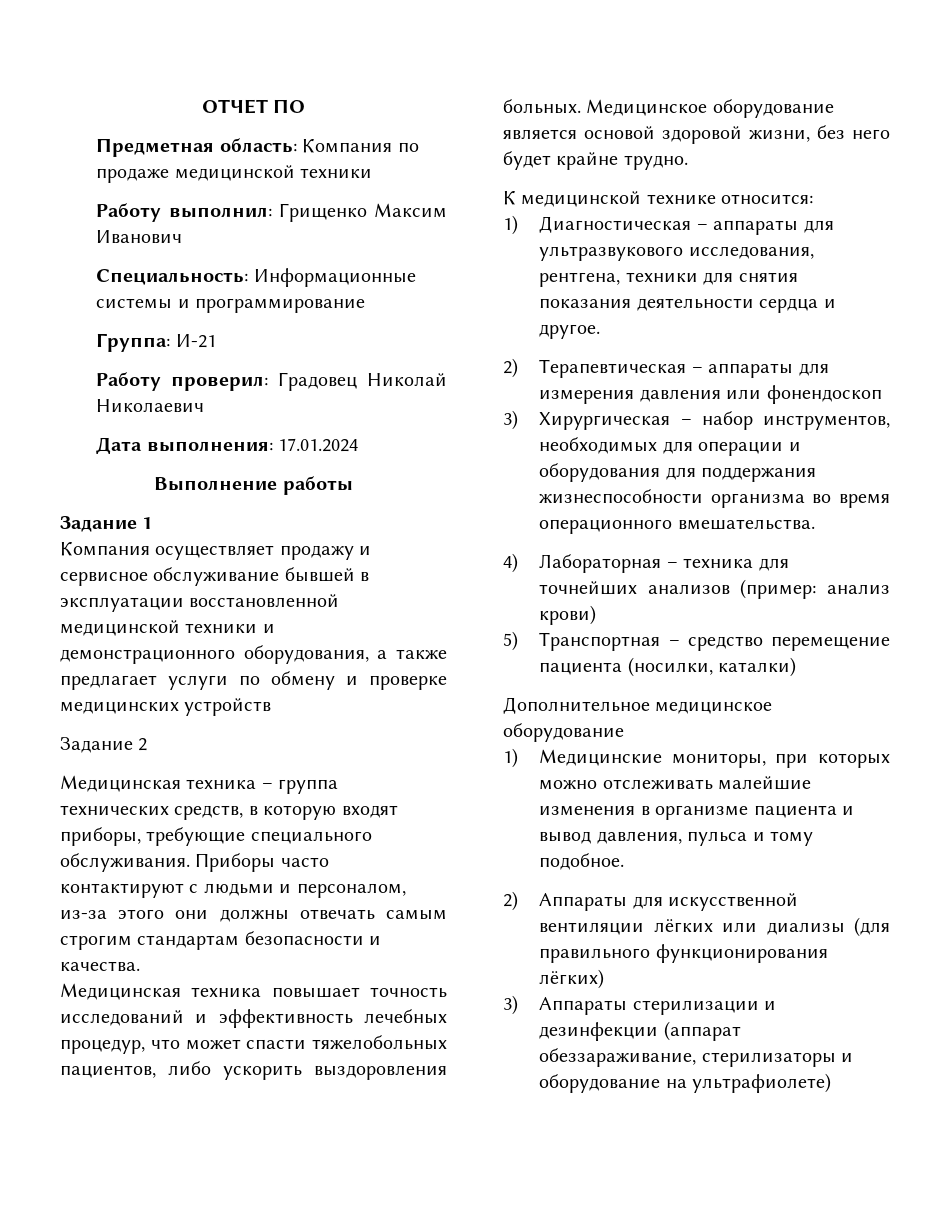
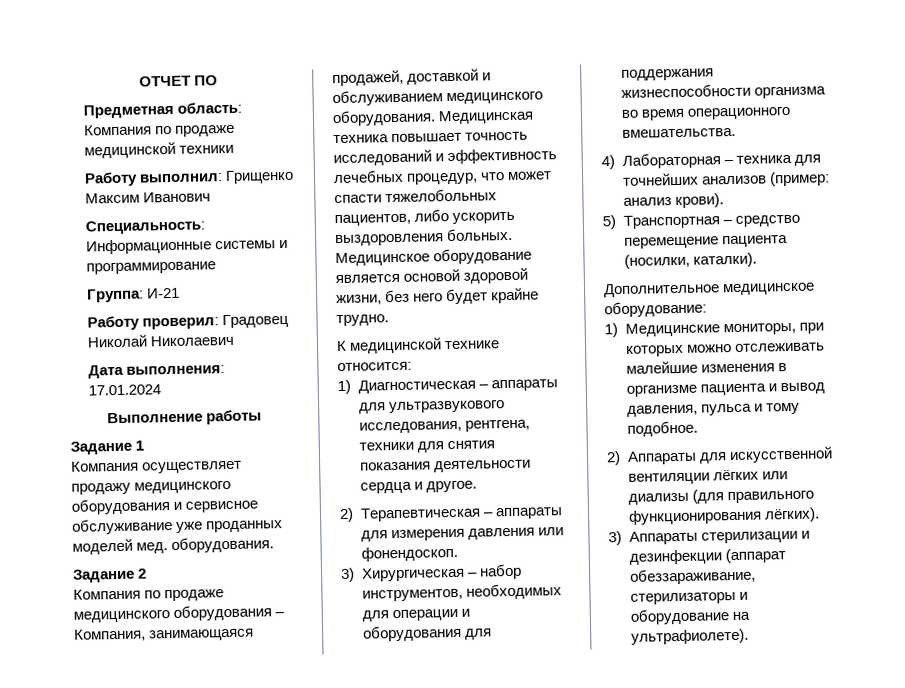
- Компания осуществляет продажу и сервисное обслуживание бывшей в эксплуатации восстановленной медицинской техники и демонстрационного оборудования, а также предлагает услуги по обмену и проверке медицинских устройств
+ Компания осуществляет продажу медицинского оборудования и сервисное обслуживание уже проданных моделей мед. оборудования.
  Задание 2
- Медицинская техника – группа технических средств, в которую входят приборы, требующие специального обслуживания. Приборы часто контактируют с людьми и персоналом, из-за этого они должны отвечать самым строгим стандартам безопасности и качества.
- Медицинская техника повышает точность исследований и эффективность лечебных процедур, что может спасти тяжелобольных пациентов, либо ускорить выздоровления больных.
+ Компания по продаже медицинского оборудования – Компания, занимающаяся продажей, доставкой и обслуживанием медицинского оборудования. Медицинская техника повышает точность исследований и эффективность лечебных процедур, что может спасти тяжелобольных пациентов, либо ускорить выздоровления больных.
- 2) Терапевтическая – аппараты для измерения давления или фонендоскоп
+ 2) Терапевтическая – аппараты для измерения давления или фонендоскоп.
- 4) Лабораторная – техника для точнейших анализов (пример: анализ крови)
+ 4) Лабораторная – техника для точнейших анализов (пример: анализ крови).
- 5) Транспортная – средство перемещение пациента (носилки, каталки)
+ 5) Транспортная – средство перемещение пациента (носилки, каталки).
- Дополнительное медицинское оборудование
+ Дополнительное медицинское оборудование:
- 2) Аппараты для искусственной вентиляции лёгких или диализы (для правильного функционирования лёгких)
+ 2) Аппараты для искусственной вентиляции лёгких или диализы (для правильного функционирования лёгких).
- 3) Аппараты стерилизации и дезинфекции (аппарат обеззараживание, стерилизаторы и оборудование на ультрафиолете)
+ 3) Аппараты стерилизации и дезинфекции (аппарат обеззараживание, стерилизаторы и оборудование на ультрафиолете).

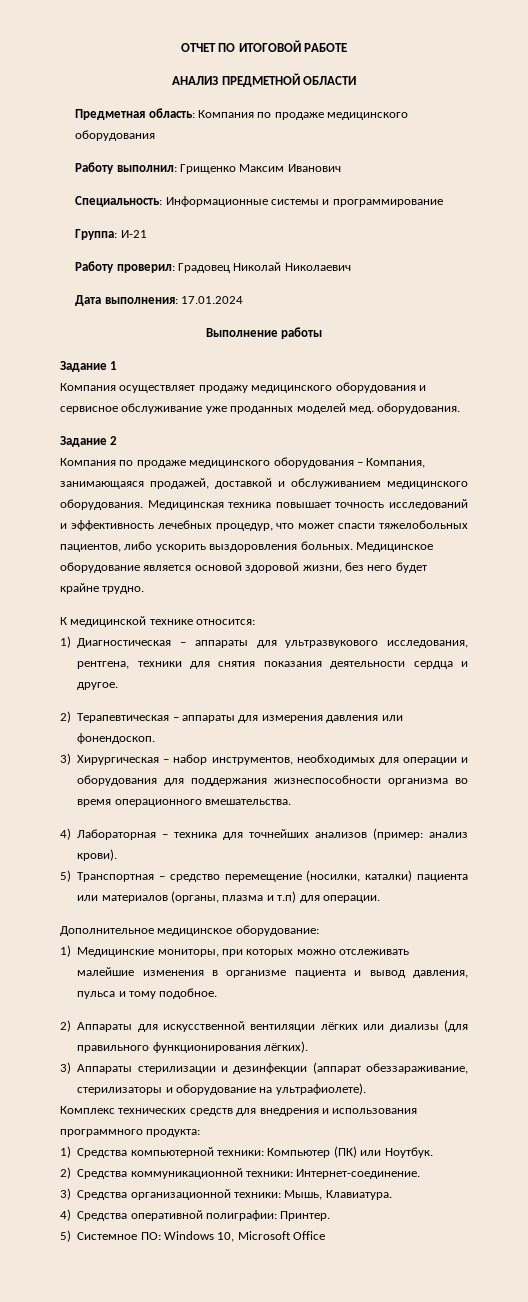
- ОТЧЕТ ПО
+ ОТЧЕТ ПО ИТОГОВОЙ РАБОТЕ
+ АНАЛИЗ ПРЕДМЕТНОЙ ОБЛАСТИ
- Предметная область: Компания по продаже медицинской техники
+ Предметная область: Компания по продаже медицинского оборудования
- 5) Транспортная – средство перемещение пациента (носилки, каталки).
+ 5) Транспортная – средство перемещение (носилки, каталки) пациента или материалов (органы, плазма и т.п) для операции.
+ Комплекс технических средств для внедрения и использования программного продукта:
+ 1) Средства компьютерной техники: Компьютер (ПК) или Ноутбук.
+ 2) Средства коммуникационной техники: Интернет-соединение.
+ 3) Средства организационной техники: Мышь, Клавиатура.
+ 4) Средства оперативной полиграфии: Принтер.
+ 5) Системное ПО: Windows 10, Microsoft Office

